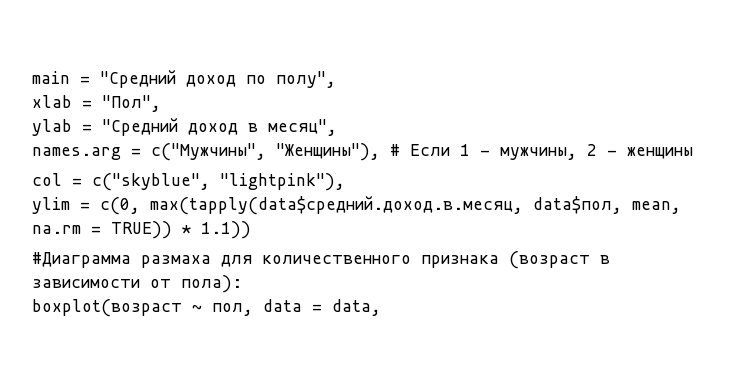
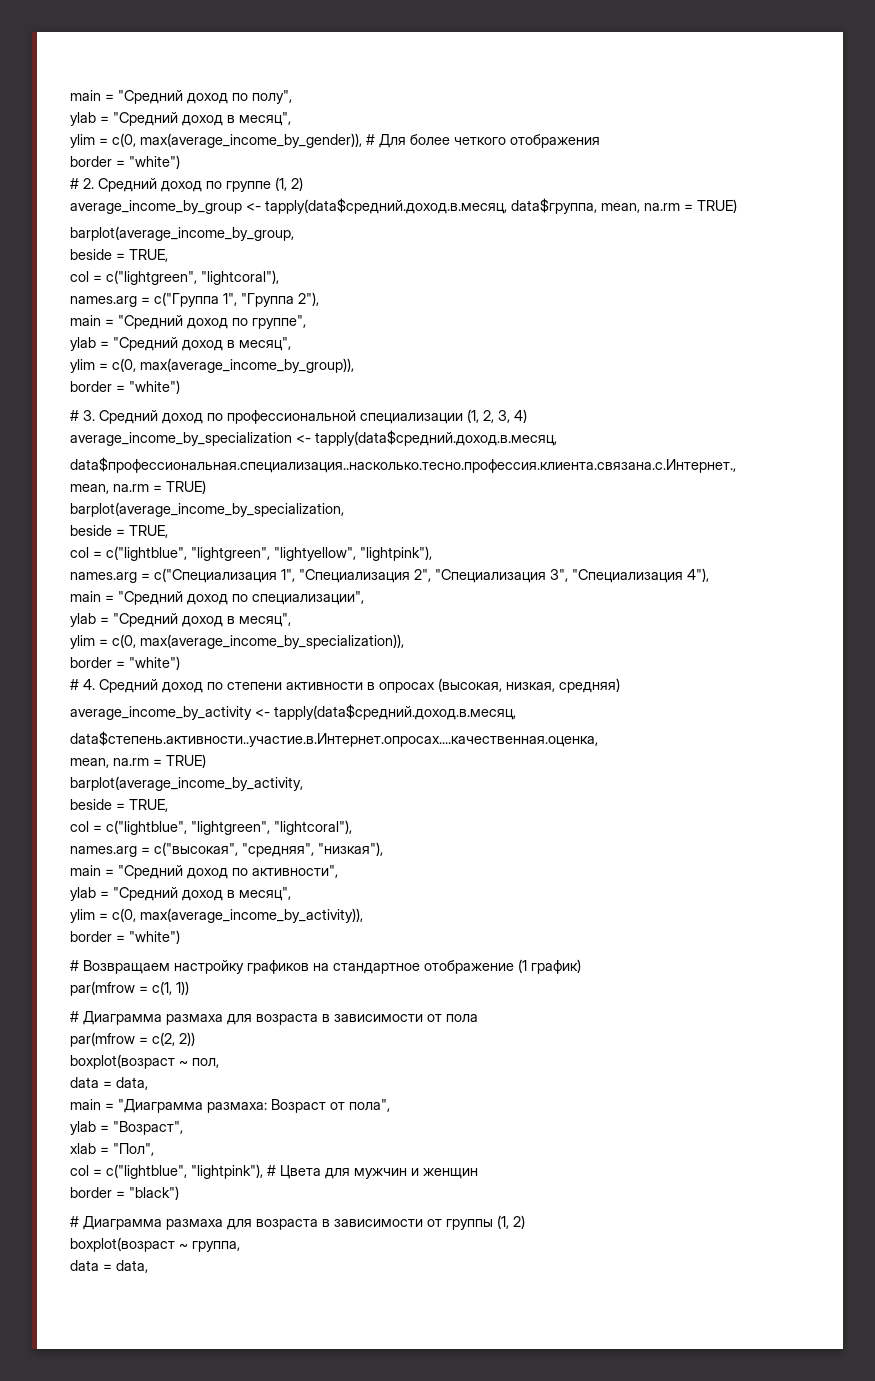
  main = "Средний доход по полу",
- xlab = "Пол",
  ylab = "Средний доход в месяц",
- names.arg = c("Мужчины", "Женщины"), # Если 1 - мужчины, 2 - женщины
- col = c("skyblue", "lightpink"),
- ylim = c(0, max(tapply(data$средний.доход.в.месяц, data$пол, mean, na.rm = TRUE)) * 1.1))
- #Диаграмма размаха для количественного признака (возраст в зависимости от пола):
+ ylim = c(0, max(average_income_by_gender)), # Для более четкого отображения
+ border = "white")
+ # 2. Средний доход по группе (1, 2)
+ average_income_by_group <- tapply(data$средний.доход.в.месяц, data$группа, mean, na.rm = TRUE)
+ barplot(average_income_by_group,
+ beside = TRUE,
+ col = c("lightgreen", "lightcoral"),
+ names.arg = c("Группа 1", "Группа 2"),
+ main = "Средний доход по группе",
+ ylab = "Средний доход в месяц",
+ ylim = c(0, max(average_income_by_group)),
+ border = "white")
+ # 3. Средний доход по профессиональной специализации (1, 2, 3, 4)
+ average_income_by_specialization <- tapply(data$средний.доход.в.месяц,
+ data$профессиональная.специализация..насколько.тесно.профессия.клиента.связана.с.Интернет.,
+ mean, na.rm = TRUE)
+ barplot(average_income_by_specialization,
+ beside = TRUE,
+ col = c("lightblue", "lightgreen", "lightyellow", "lightpink"),
+ names.arg = c("Специализация 1", "Специализация 2", "Специализация 3", "Специализация 4"),
+ main = "Средний доход по специализации",
+ ylab = "Средний доход в месяц",
+ ylim = c(0, max(average_income_by_specialization)),
+ border = "white")
+ # 4. Средний доход по степени активности в опросах (высокая, низкая, средняя)
+ average_income_by_activity <- tapply(data$средний.доход.в.месяц,
+ data$степень.активности..участие.в.Интернет.опросах....качественная.оценка,
+ mean, na.rm = TRUE)
+ barplot(average_income_by_activity,
+ beside = TRUE,
+ col = c("lightblue", "lightgreen", "lightcoral"),
+ names.arg = c("высокая", "средняя", "низкая"),
+ main = "Средний доход по активности",
+ ylab = "Средний доход в месяц",
+ ylim = c(0, max(average_income_by_activity)),
+ border = "white")
+ # Возвращаем настройку графиков на стандартное отображение (1 график)
+ par(mfrow = c(1, 1))
+ # Диаграмма размаха для возраста в зависимости от пола
+ par(mfrow = c(2, 2))
- boxplot(возраст ~ пол, data = data,
+ boxplot(возраст ~ пол,
+ data = data,
+ main = "Диаграмма размаха: Возраст от пола",
+ ylab = "Возраст",
+ xlab = "Пол",
+ col = c("lightblue", "lightpink"), # Цвета для мужчин и женщин
+ border = "black")
+ # Диаграмма размаха для возраста в зависимости от группы (1, 2)
+ boxplot(возраст ~ группа,
+ data = data,

